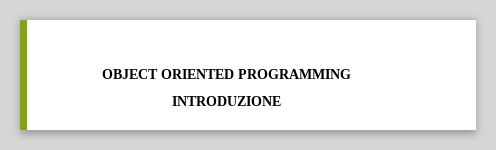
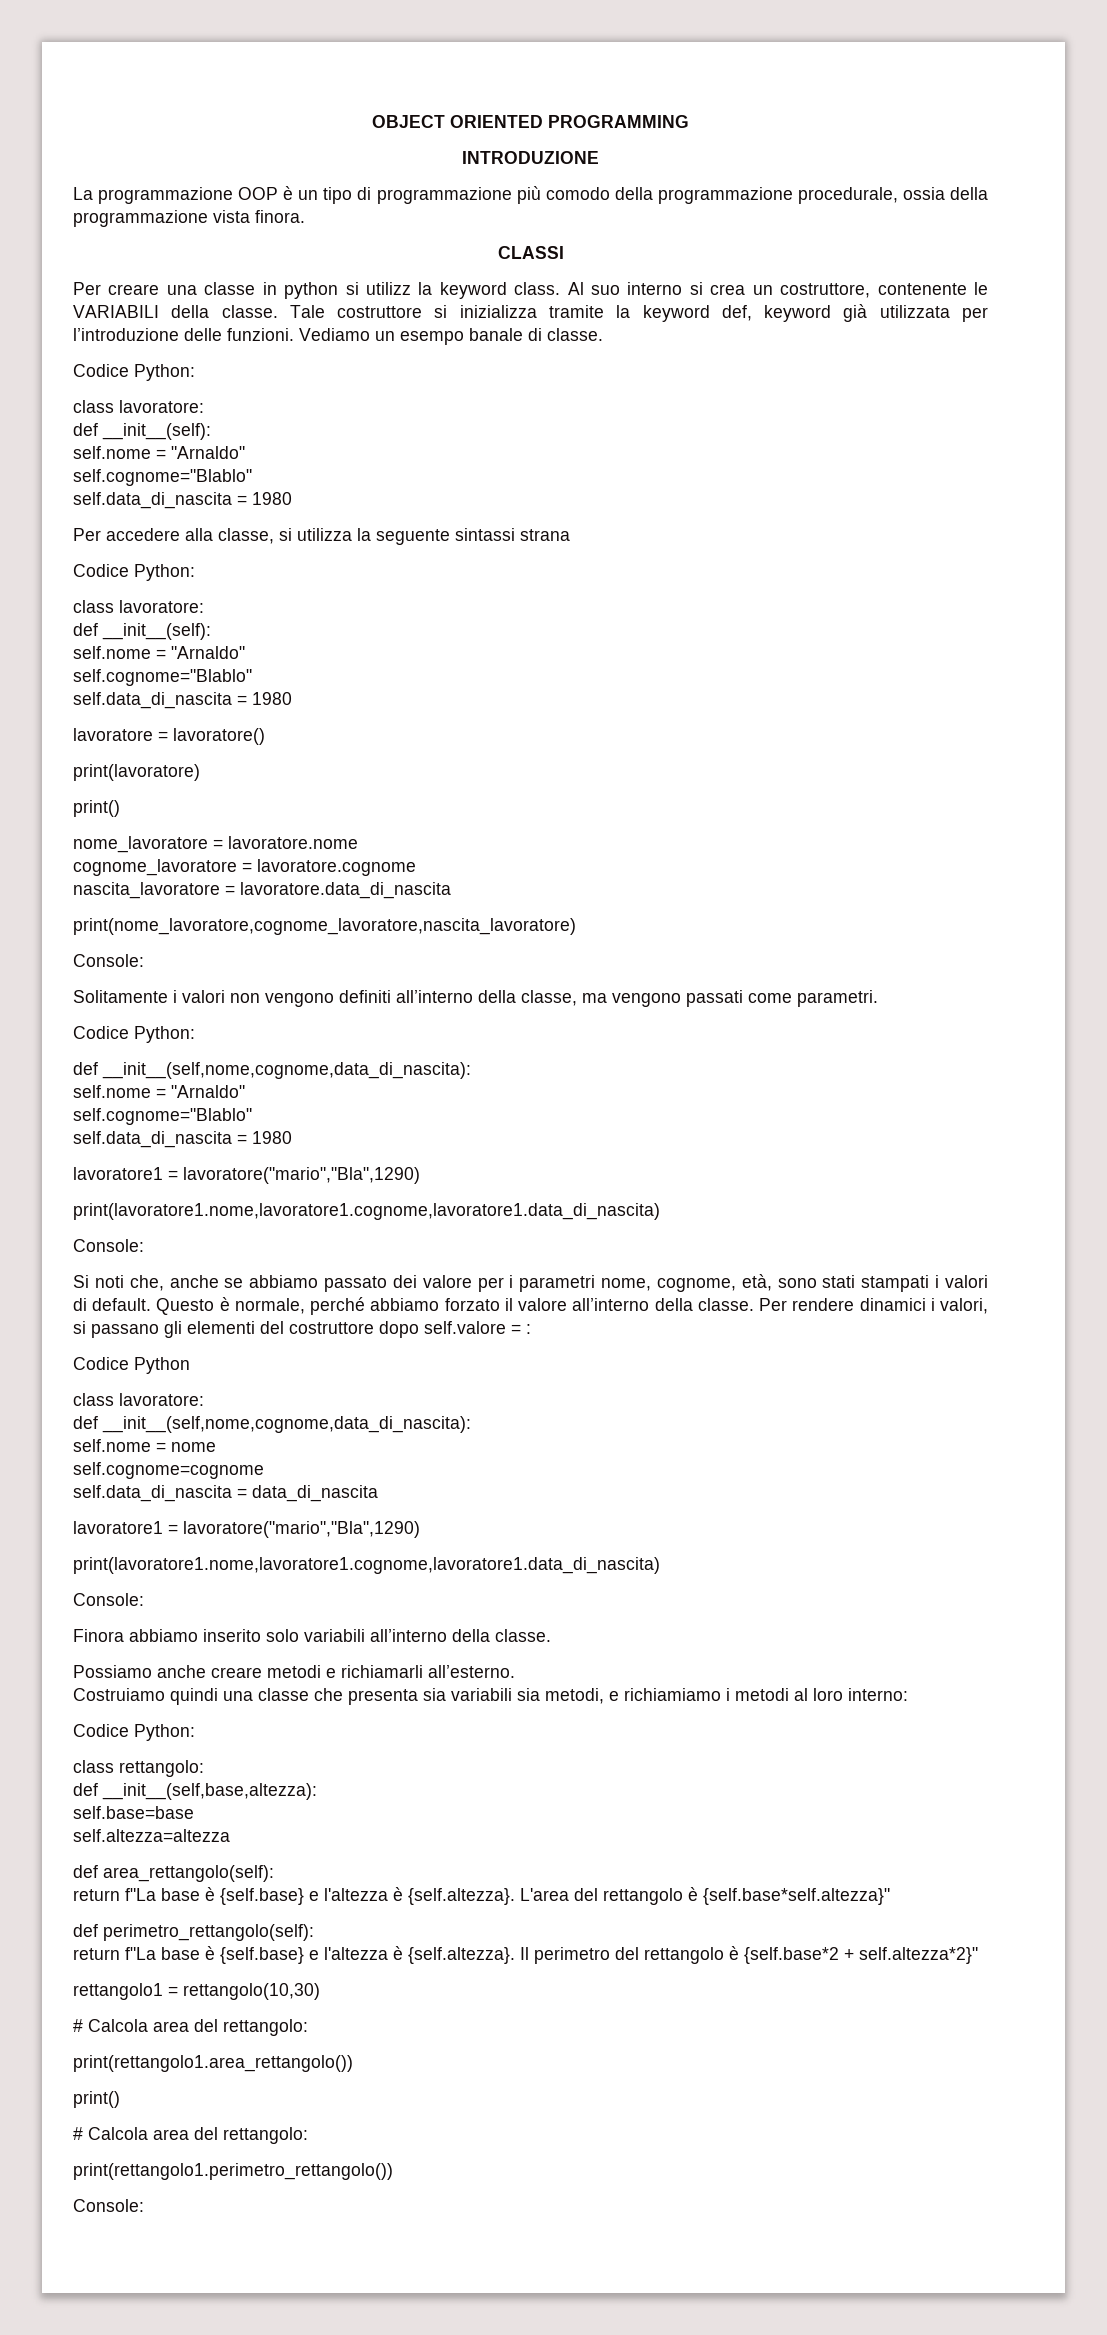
+ La programmazione OOP è un tipo di programmazione più comodo della programmazione procedurale, ossia della programmazione vista finora.
+ CLASSI
+ Per creare una classe in python si utilizz la keyword class. Al suo interno si crea un costruttore, contenente le VARIABILI della classe. Tale costruttore si inizializza tramite la keyword def, keyword già utilizzata per l’introduzione delle funzioni. Vediamo un esempo banale di classe.
+ Codice Python:
+ class lavoratore:
+ def __init__(self):
+ self.nome = "Arnaldo"
+ self.cognome="Blablo"
+ self.data_di_nascita = 1980
+ Per accedere alla classe, si utilizza la seguente sintassi strana
+ Codice Python:
+ class lavoratore:
+ def __init__(self):
+ self.nome = "Arnaldo"
+ self.cognome="Blablo"
+ self.data_di_nascita = 1980
+ lavoratore = lavoratore()
+ print(lavoratore)
+ print()
+ nome_lavoratore = lavoratore.nome
+ cognome_lavoratore = lavoratore.cognome
+ nascita_lavoratore = lavoratore.data_di_nascita
+ print(nome_lavoratore,cognome_lavoratore,nascita_lavoratore)
+ Console:
+ Solitamente i valori non vengono definiti all’interno della classe, ma vengono passati come parametri.
+ Codice Python:
+ def __init__(self,nome,cognome,data_di_nascita):
+ self.nome = "Arnaldo"
+ self.cognome="Blablo"
+ self.data_di_nascita = 1980
+ lavoratore1 = lavoratore("mario","Bla",1290)
+ print(lavoratore1.nome,lavoratore1.cognome,lavoratore1.data_di_nascita)
+ Console:
+ Si noti che, anche se abbiamo passato dei valore per i parametri nome, cognome, età, sono stati stampati i valori di default. Questo è normale, perché abbiamo forzato il valore all’interno della classe. Per rendere dinamici i valori, si passano gli elementi del costruttore dopo self.valore = :
+ Codice Python
+ class lavoratore:
+ def __init__(self,nome,cognome,data_di_nascita):
+ self.nome = nome
+ self.cognome=cognome
+ self.data_di_nascita = data_di_nascita
+ lavoratore1 = lavoratore("mario","Bla",1290)
+ print(lavoratore1.nome,lavoratore1.cognome,lavoratore1.data_di_nascita)
+ Console:
+ Finora abbiamo inserito solo variabili all’interno della classe.
+ Possiamo anche creare metodi e richiamarli all’esterno.
+ Costruiamo quindi una classe che presenta sia variabili sia metodi, e richiamiamo i metodi al loro interno:
+ Codice Python:
+ class rettangolo:
+ def __init__(self,base,altezza):
+ self.base=base
+ self.altezza=altezza
+ def area_rettangolo(self):
+ return f"La base è {self.base} e l'altezza è {self.altezza}. L'area del rettangolo è {self.base*self.altezza}"
+ def perimetro_rettangolo(self):
+ return f"La base è {self.base} e l'altezza è {self.altezza}. Il perimetro del rettangolo è {self.base*2 + self.altezza*2}"
+ rettangolo1 = rettangolo(10,30)
+ # Calcola area del rettangolo:
+ print(rettangolo1.area_rettangolo())
+ print()
+ # Calcola area del rettangolo:
+ print(rettangolo1.perimetro_rettangolo())
+ Console:

